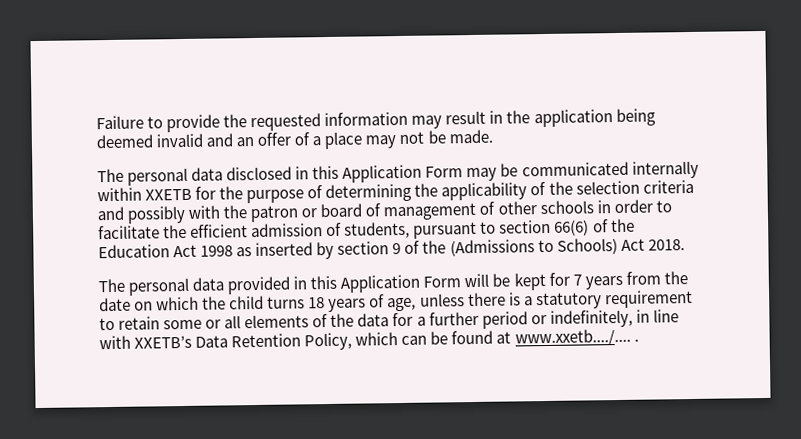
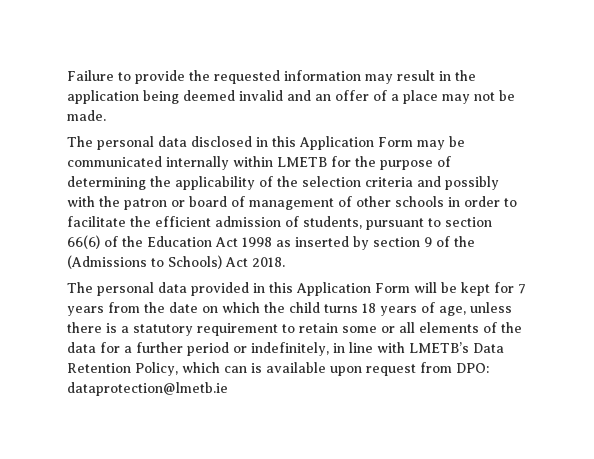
- The personal data disclosed in this Application Form may be communicated internally within XXETB for the purpose of determining the applicability of the selection criteria and possibly with the patron or board of management of other schools in order to facilitate the efficient admission of students, pursuant to section 66(6) of the Education Act 1998 as inserted by section 9 of the (Admissions to Schools) Act 2018.
+ The personal data disclosed in this Application Form may be communicated internally within LMETB for the purpose of determining the applicability of the selection criteria and possibly with the patron or board of management of other schools in order to facilitate the efficient admission of students, pursuant to section 66(6) of the Education Act 1998 as inserted by section 9 of the (Admissions to Schools) Act 2018.
- The personal data provided in this Application Form will be kept for 7 years from the date on which the child turns 18 years of age, unless there is a statutory requirement to retain some or all elements of the data for a further period or indefinitely, in line with XXETB’s Data Retention Policy, which can be found at www.xxetb..../.... .
+ The personal data provided in this Application Form will be kept for 7 years from the date on which the child turns 18 years of age, unless there is a statutory requirement to retain some or all elements of the data for a further period or indefinitely, in line with LMETB’s Data Retention Policy, which can is available upon request from DPO: dataprotection@lmetb.ie

